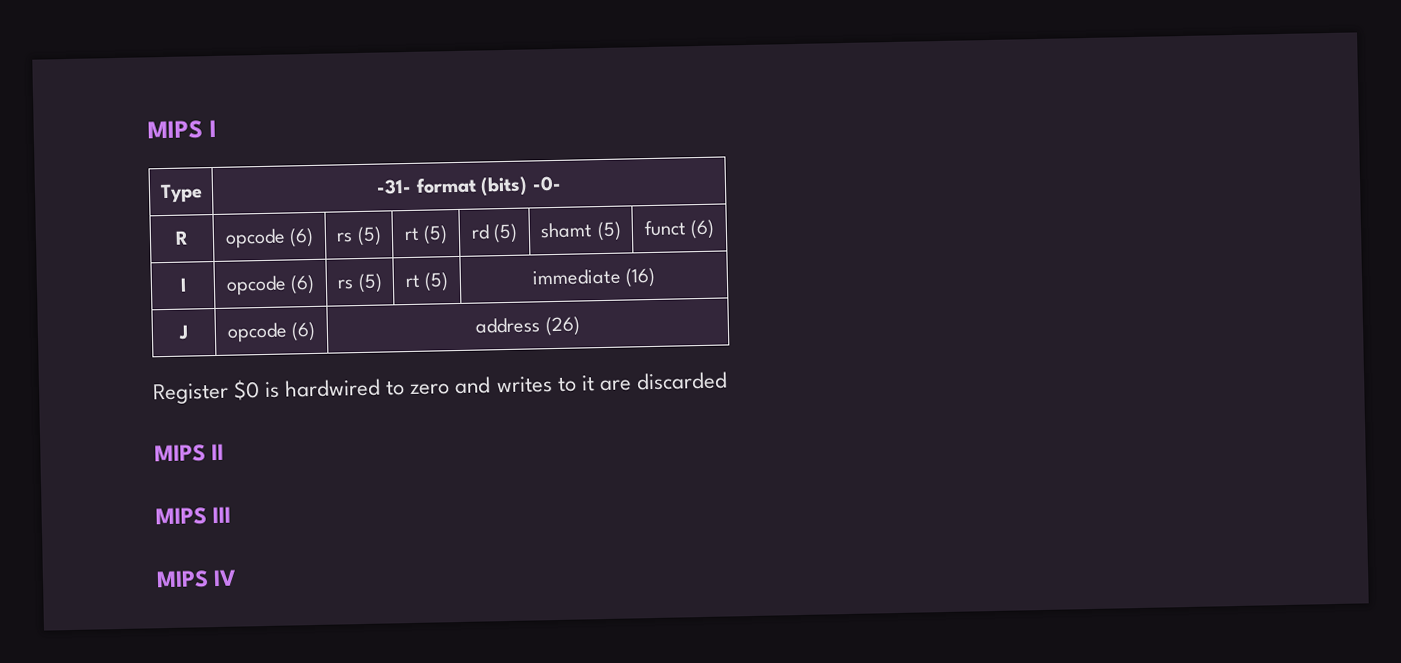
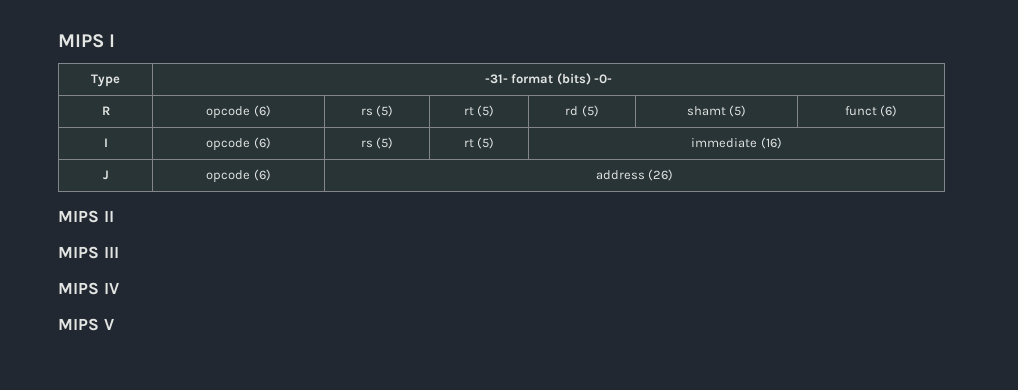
- Register $0 is hardwired to zero and writes to it are discarded
+ MIPS V

